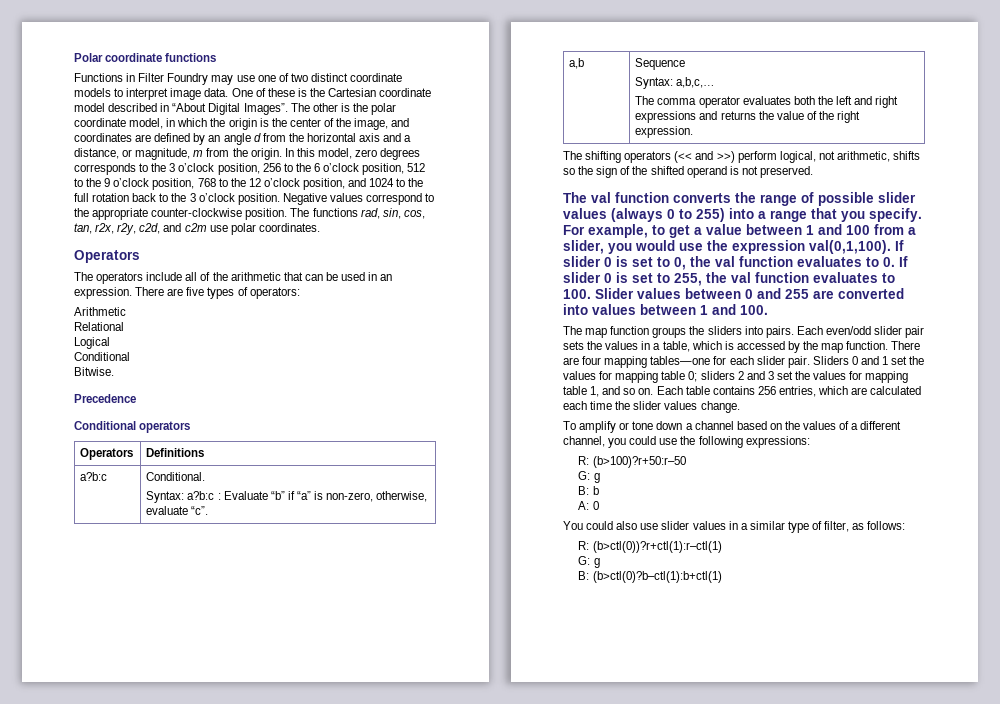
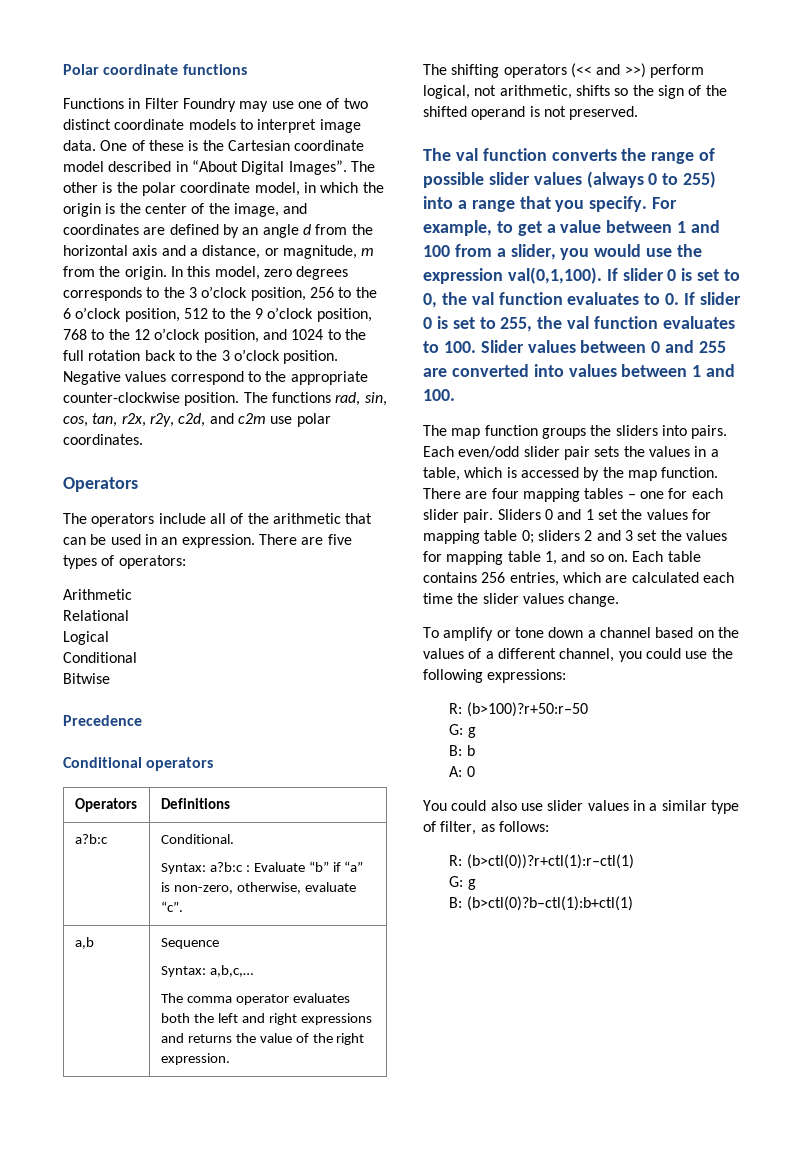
- Bitwise.
+ Bitwise
- There are four mapping tables—one for each slider pair.
+ There are four mapping tables – one for each slider pair.

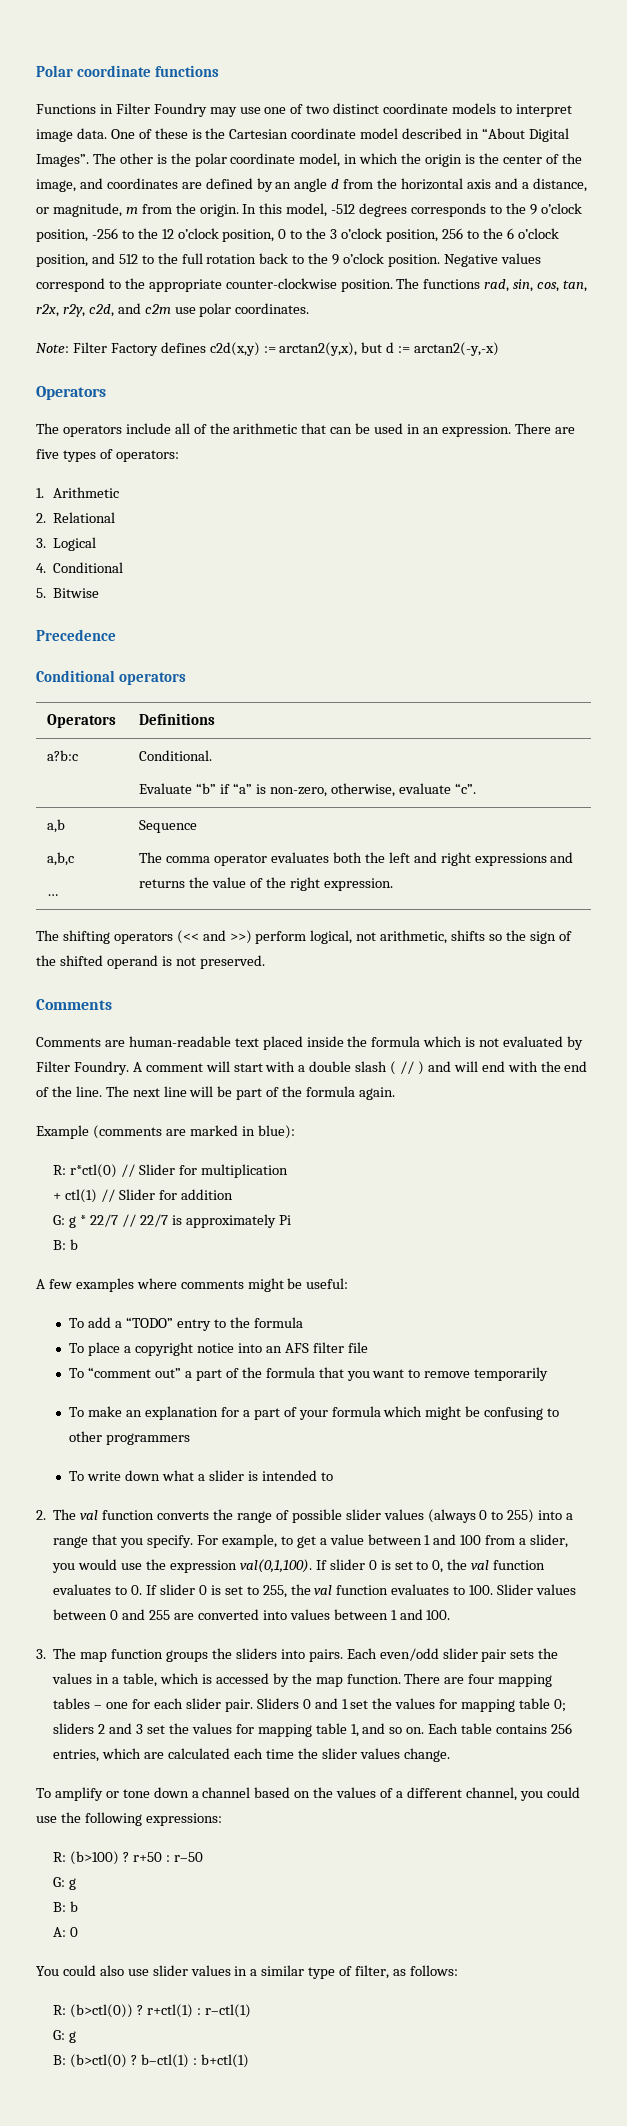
- In this model, zero degrees corresponds to the 3 o’clock position, 256 to the 6 o’clock position, 512 to the 9 o’clock position, 768 to the 12 o’clock position, and 1024 to the full rotation back to the 3 o’clock position.
+ In this model, -512 degrees corresponds to the 9 o’clock position, -256 to the 12 o’clock position, 0 to the 3 o’clock position, 256 to the 6 o’clock position, and 512 to the full rotation back to the 9 o’clock position.
+ Note: Filter Factory defines c2d(x,y) := arctan2(y,x), but d := arctan2(-y,-x)
- Arithmetic
+ 1. Arithmetic
- Relational
+ 2. Relational
- Logical
- Conditional
+ 3. Logical
+ 4. Conditional
- Bitwise
+ 5. Bitwise
  a?b:c | Conditional.
- Syntax: a?b:c : Evaluate “b” if “a” is non-zero, otherwise, evaluate “c”.
+ Evaluate “b” if “a” is non-zero, otherwise, evaluate “c”.
- a,b | Sequence
- Syntax: a,b,c,…
+ a,b
+ a,b,c
+ … | Sequence
  The shifting operators (<< and >>) perform logical, not arithmetic, shifts so the sign of the shifted operand is not preserved.
- The val function converts the range of possible slider values (always 0 to 255) into a range that you specify.
+ Comments
+ Comments are human-readable text placed inside the formula which is not evaluated by Filter Foundry. A comment will start with a double slash ( // ) and will end with the end of the line. The next line will be part of the formula again.
+ Example (comments are marked in blue):
+ R: r*ctl(0) // Slider for multiplication
+ + ctl(1) // Slider for addition
+ G: g * 22/7 // 22/7 is approximately Pi
+ B: b
+ A few examples where comments might be useful:
+ To add a “TODO” entry to the formula
+ To place a copyright notice into an AFS filter file
+ To “comment out” a part of the formula that you want to remove temporarily
+ To make an explanation for a part of your formula which might be confusing to other programmers
+ To write down what a slider is intended to
+ 2. The val function converts the range of possible slider values (always 0 to 255) into a range that you specify.
- The map function groups the sliders into pairs.
+ 3. The map function groups the sliders into pairs.
- R: (b>100)?r+50:r–50
+ R: (b>100) ? r+50 : r–50
- R: (b>ctl(0))?r+ctl(1):r–ctl(1)
+ R: (b>ctl(0)) ? r+ctl(1) : r–ctl(1)
  G: g
- B: (b>ctl(0)?b–ctl(1):b+ctl(1)
+ B: (b>ctl(0) ? b–ctl(1) : b+ctl(1)

